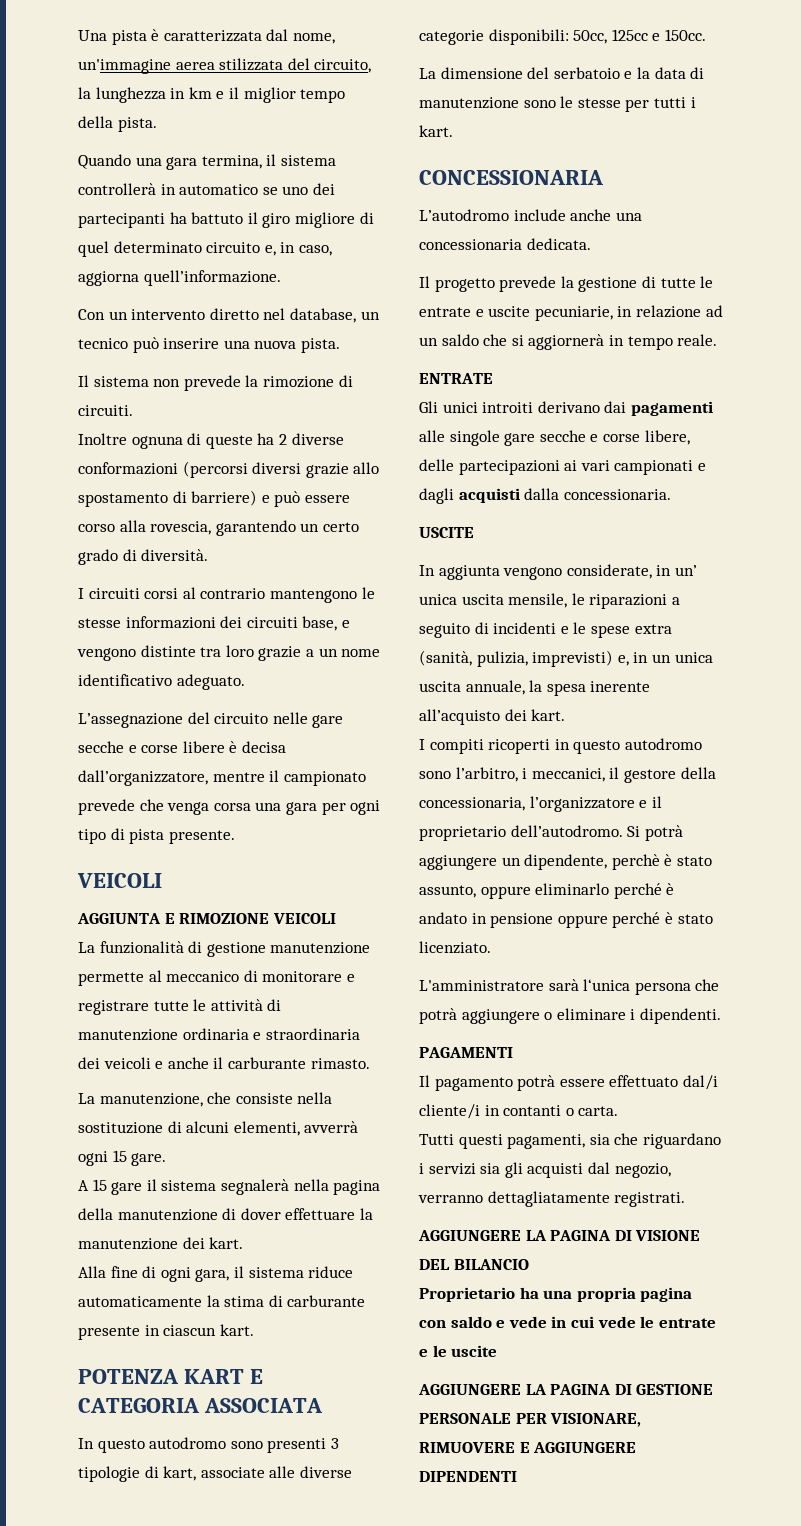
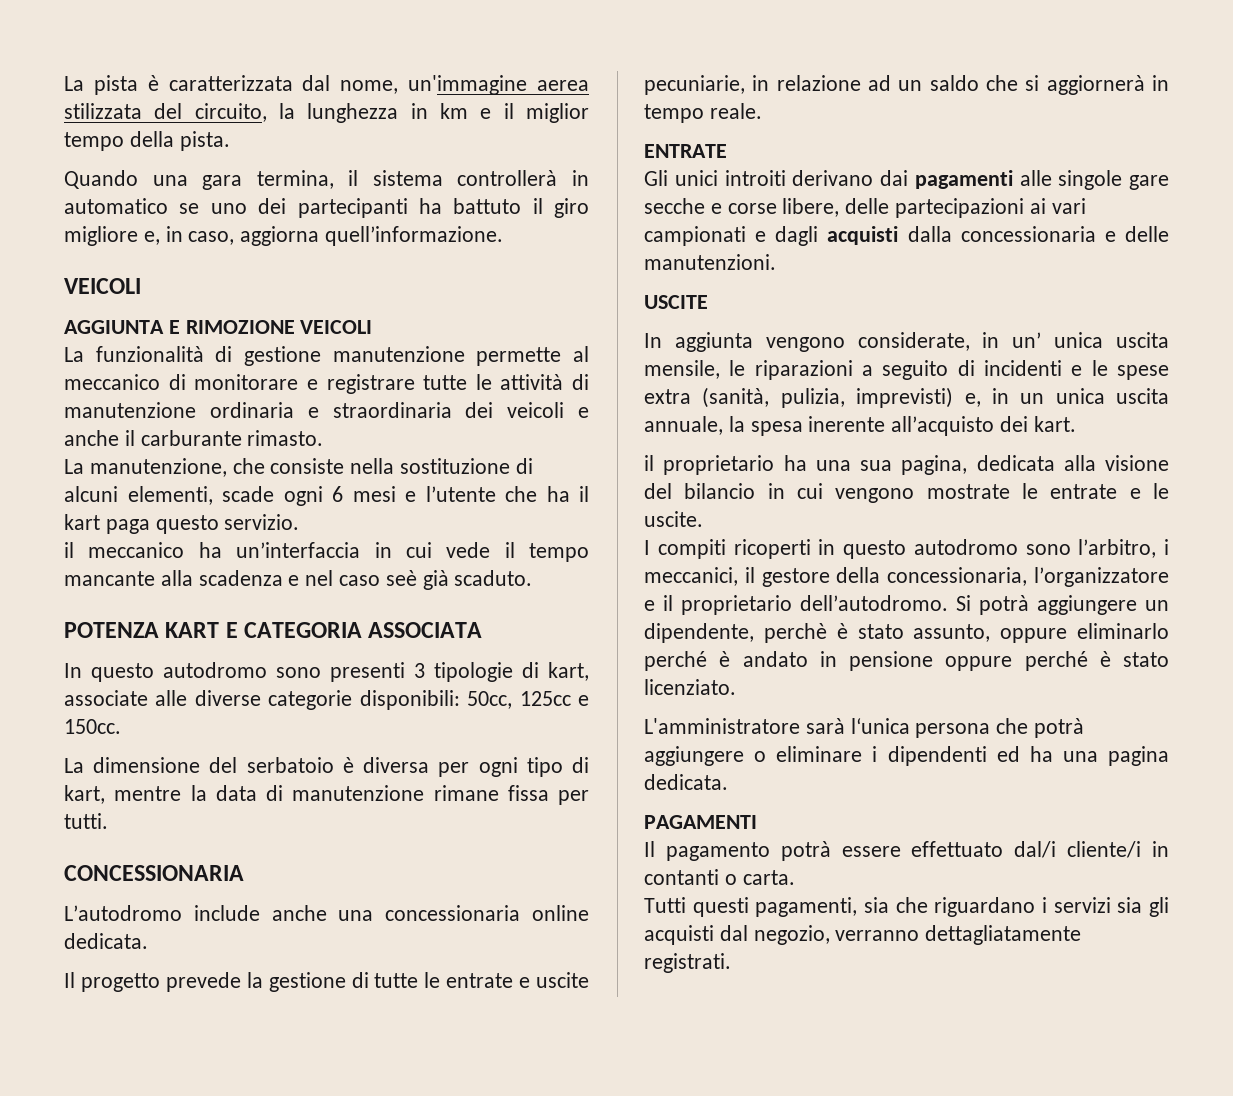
- Una pista è caratterizzata dal nome, un'immagine aerea stilizzata del circuito, la lunghezza in km e il miglior tempo della pista.
+ La pista è caratterizzata dal nome, un'immagine aerea stilizzata del circuito, la lunghezza in km e il miglior tempo della pista.
- Quando una gara termina, il sistema controllerà in automatico se uno dei partecipanti ha battuto il giro migliore di quel determinato circuito e, in caso, aggiorna quell’informazione.
+ Quando una gara termina, il sistema controllerà in automatico se uno dei partecipanti ha battuto il giro migliore e, in caso, aggiorna quell’informazione.
- Con un intervento diretto nel database, un tecnico può inserire una nuova pista.
- Il sistema non prevede la rimozione di circuiti.
- Inoltre ognuna di queste ha 2 diverse conformazioni (percorsi diversi grazie allo spostamento di barriere) e può essere corso alla rovescia, garantendo un certo grado di diversità.
- I circuiti corsi al contrario mantengono le stesse informazioni dei circuiti base, e vengono distinte tra loro grazie a un nome identificativo adeguato.
- L’assegnazione del circuito nelle gare secche e corse libere è decisa dall’organizzatore, mentre il campionato prevede che venga corsa una gara per ogni tipo di pista presente.
- La manutenzione, che consiste nella sostituzione di alcuni elementi, avverrà ogni 15 gare.
- A 15 gare il sistema segnalerà nella pagina della manutenzione di dover effettuare la manutenzione dei kart.
- Alla fine di ogni gara, il sistema riduce automaticamente la stima di carburante presente in ciascun kart.
+ La manutenzione, che consiste nella sostituzione di alcuni elementi, scade ogni 6 mesi e l’utente che ha il kart paga questo servizio.
+ il meccanico ha un’interfaccia in cui vede il tempo mancante alla scadenza e nel caso seè già scaduto.
- La dimensione del serbatoio e la data di manutenzione sono le stesse per tutti i kart.
+ La dimensione del serbatoio è diversa per ogni tipo di kart, mentre la data di manutenzione rimane fissa per tutti.
- L’autodromo include anche una concessionaria dedicata.
+ L’autodromo include anche una concessionaria online dedicata.
- Gli unici introiti derivano dai pagamenti alle singole gare secche e corse libere, delle partecipazioni ai vari campionati e dagli acquisti dalla concessionaria.
+ Gli unici introiti derivano dai pagamenti alle singole gare secche e corse libere, delle partecipazioni ai vari campionati e dagli acquisti dalla concessionaria e delle manutenzioni.
+ il proprietario ha una sua pagina, dedicata alla visione del bilancio in cui vengono mostrate le entrate e le uscite.
- L'amministratore sarà l‘unica persona che potrà aggiungere o eliminare i dipendenti.
+ L'amministratore sarà l‘unica persona che potrà aggiungere o eliminare i dipendenti ed ha una pagina dedicata.
- AGGIUNGERE LA PAGINA DI VISIONE DEL BILANCIO
- Proprietario ha una propria pagina con saldo e vede in cui vede le entrate e le uscite
- AGGIUNGERE LA PAGINA DI GESTIONE PERSONALE PER VISIONARE, RIMUOVERE E AGGIUNGERE DIPENDENTI

